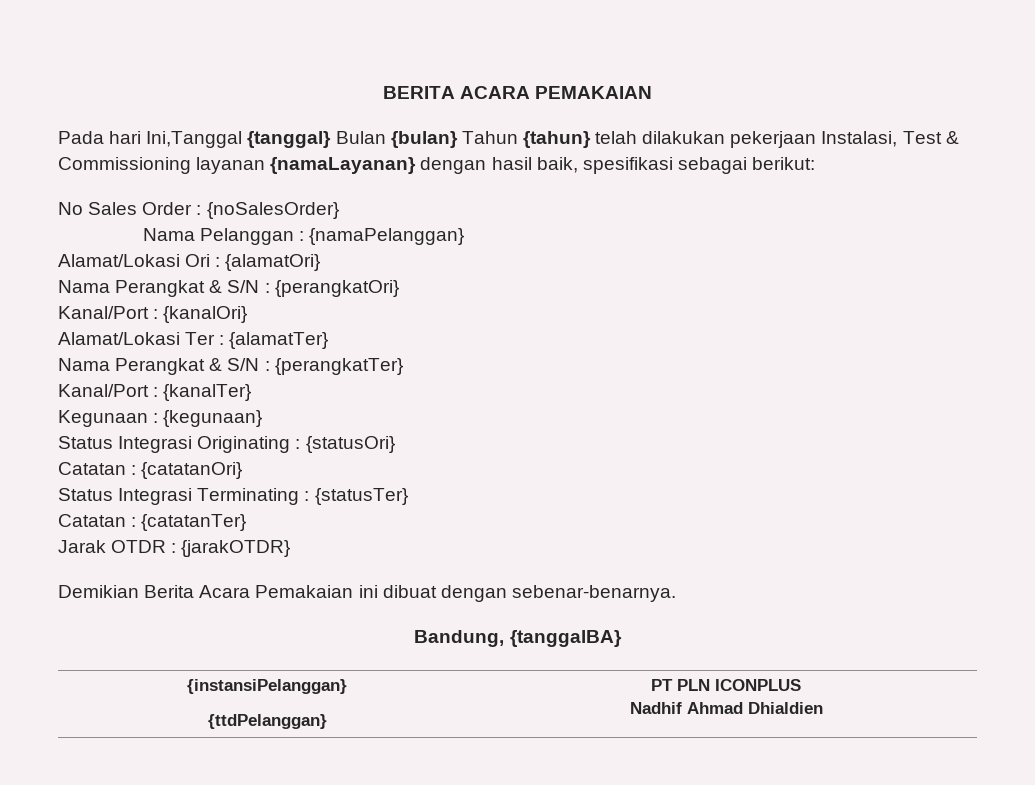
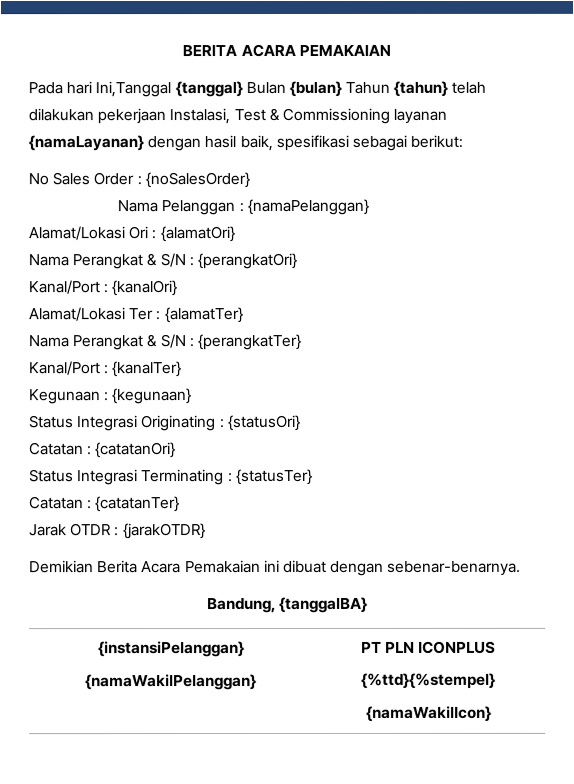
  {instansiPelanggan}
- {ttdPelanggan} | PT PLN ICONPLUS
- Nadhif Ahmad Dhialdien
+ {namaWakilPelanggan} | PT PLN ICONPLUS
+ {%ttd}{%stempel}
+ {namaWakilIcon}

